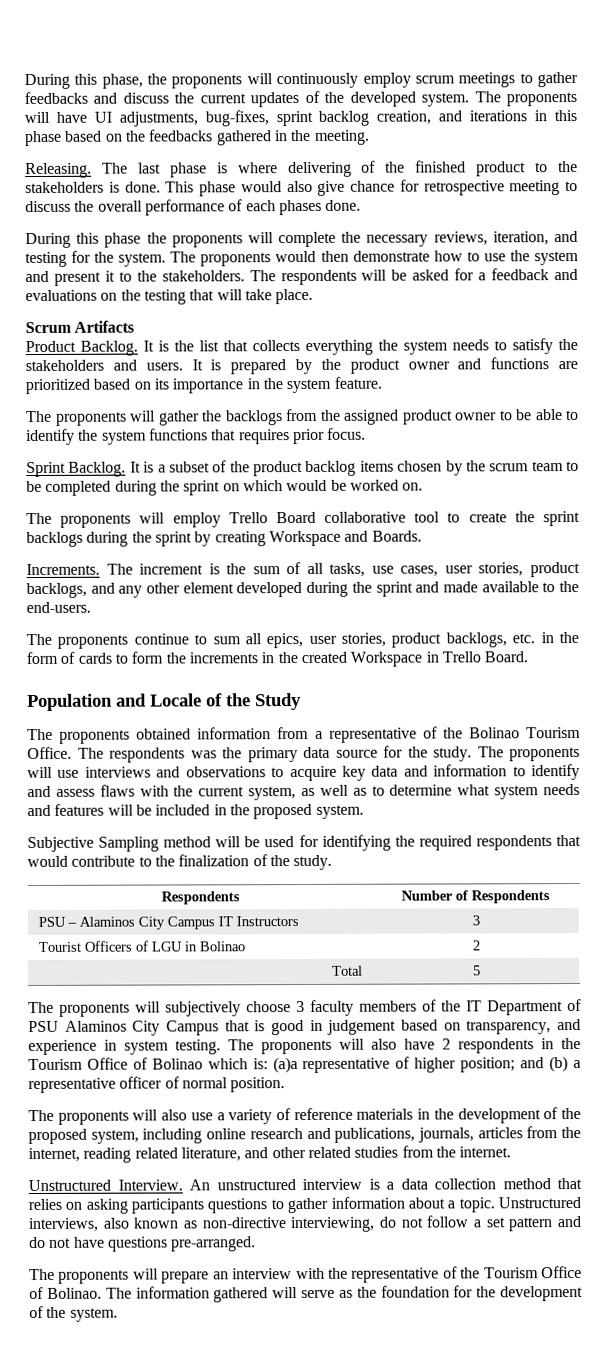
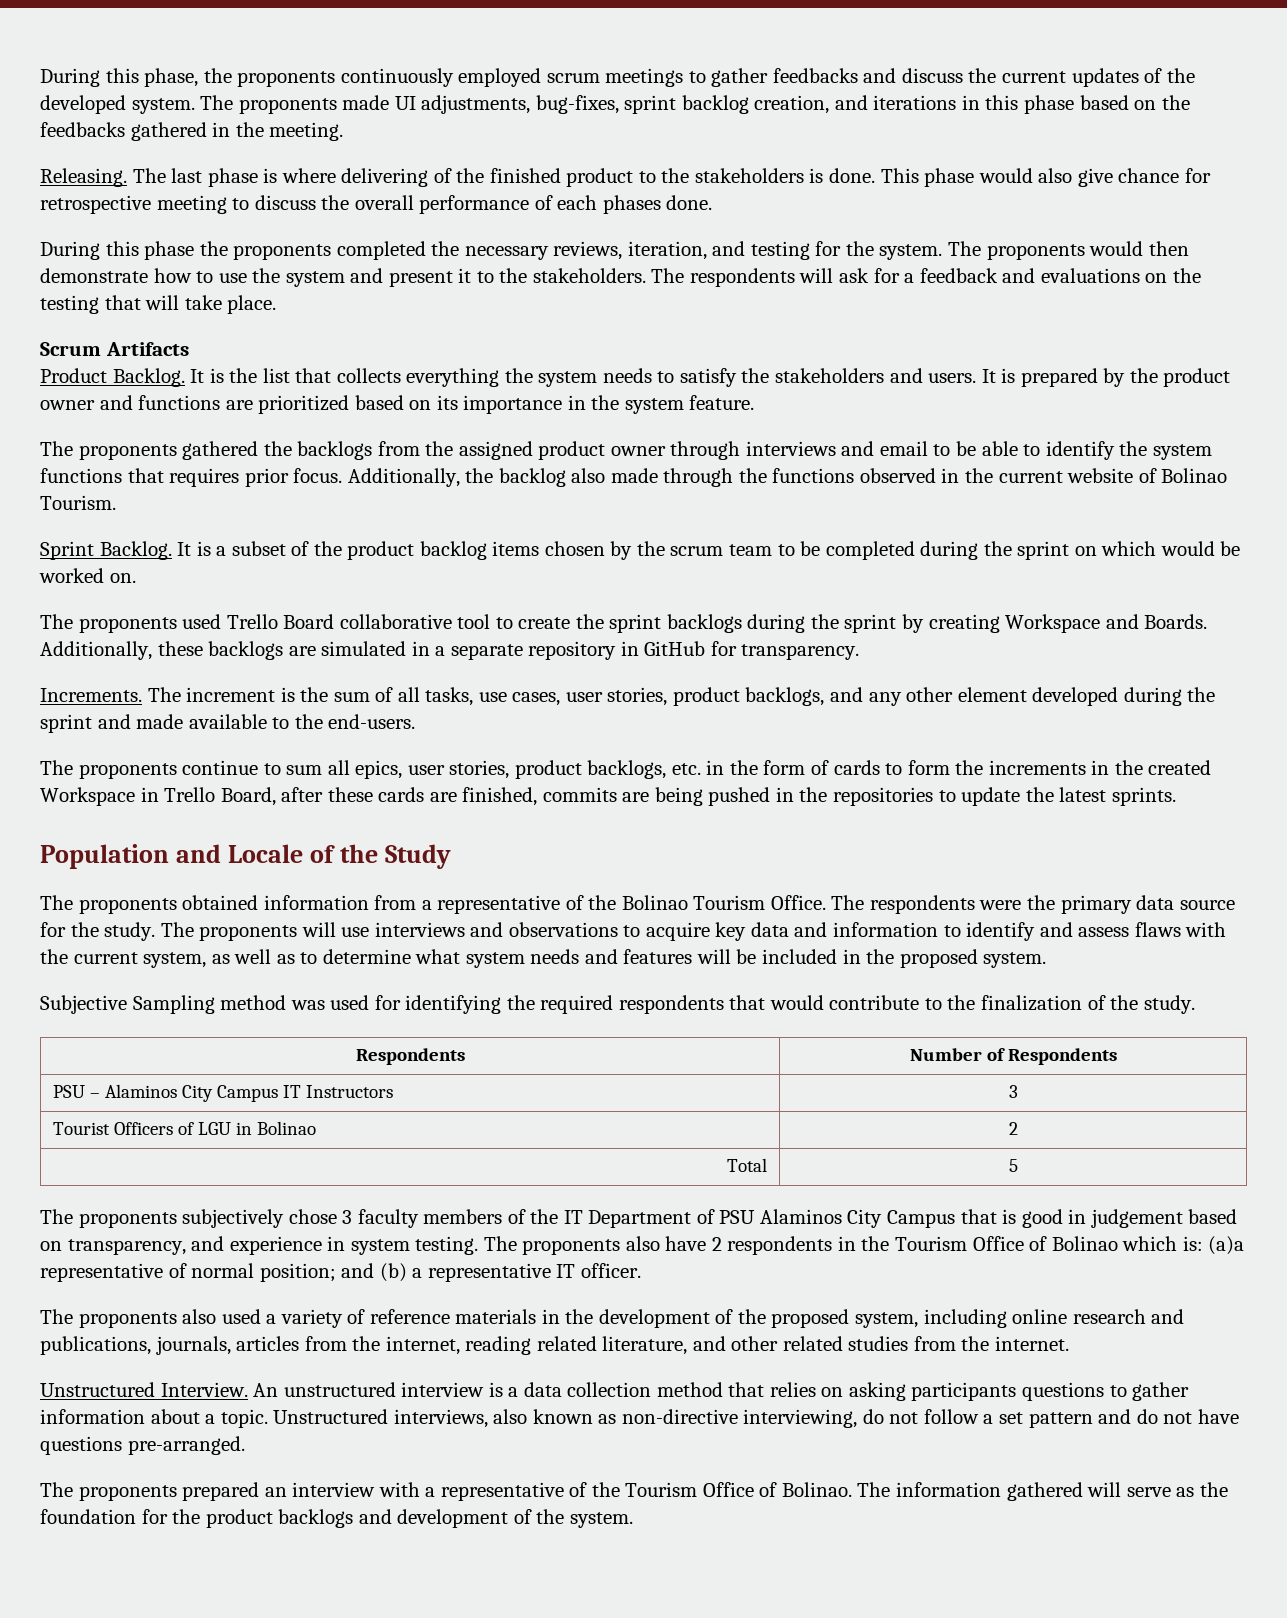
- During this phase, the proponents will continuously employ scrum meetings to gather feedbacks and discuss the current updates of the developed system.
+ During this phase, the proponents continuously employed scrum meetings to gather feedbacks and discuss the current updates of the developed system.
- The proponents will have UI adjustments, bug-fixes, sprint backlog creation, and iterations in this phase based on the feedbacks gathered in the meeting.
+ The proponents made UI adjustments, bug-fixes, sprint backlog creation, and iterations in this phase based on the feedbacks gathered in the meeting.
- During this phase the proponents will complete the necessary reviews, iteration, and testing for the system.
+ During this phase the proponents completed the necessary reviews, iteration, and testing for the system.
- The respondents will be asked for a feedback and evaluations on the testing that will take place.
+ The respondents will ask for a feedback and evaluations on the testing that will take place.
- The proponents will gather the backlogs from the assigned product owner to be able to identify the system functions that requires prior focus.
+ The proponents gathered the backlogs from the assigned product owner through interviews and email to be able to identify the system functions that requires prior focus. Additionally, the backlog also made through the functions observed in the current website of Bolinao Tourism.
- The proponents will employ Trello Board collaborative tool to create the sprint backlogs during the sprint by creating Workspace and Boards.
+ The proponents used Trello Board collaborative tool to create the sprint backlogs during the sprint by creating Workspace and Boards. Additionally, these backlogs are simulated in a separate repository in GitHub for transparency.
- The proponents continue to sum all epics, user stories, product backlogs, etc. in the form of cards to form the increments in the created Workspace in Trello Board.
+ The proponents continue to sum all epics, user stories, product backlogs, etc. in the form of cards to form the increments in the created Workspace in Trello Board, after these cards are finished, commits are being pushed in the repositories to update the latest sprints.
- The respondents was the primary data source for the study.
+ The respondents were the primary data source for the study.
- Subjective Sampling method will be used for identifying the required respondents that would contribute to the finalization of the study.
+ Subjective Sampling method was used for identifying the required respondents that would contribute to the finalization of the study.
- The proponents will subjectively choose 3 faculty members of the IT Department of PSU Alaminos City Campus that is good in judgement based on transparency, and experience in system testing.
+ The proponents subjectively chose 3 faculty members of the IT Department of PSU Alaminos City Campus that is good in judgement based on transparency, and experience in system testing.
- The proponents will also have 2 respondents in the Tourism Office of Bolinao which is: (a)a representative of higher position; and (b) a representative officer of normal position.
- The proponents will also use a variety of reference materials in the development of the proposed system, including online research and publications, journals, articles from the internet, reading related literature, and other related studies from the internet.
+ The proponents also have 2 respondents in the Tourism Office of Bolinao which is: (a)a representative of normal position; and (b) a representative IT officer.
+ The proponents also used a variety of reference materials in the development of the proposed system, including online research and publications, journals, articles from the internet, reading related literature, and other related studies from the internet.
- The proponents will prepare an interview with the representative of the Tourism Office of Bolinao.
+ The proponents prepared an interview with a representative of the Tourism Office of Bolinao.
- The information gathered will serve as the foundation for the development of the system.
+ The information gathered will serve as the foundation for the product backlogs and development of the system.

